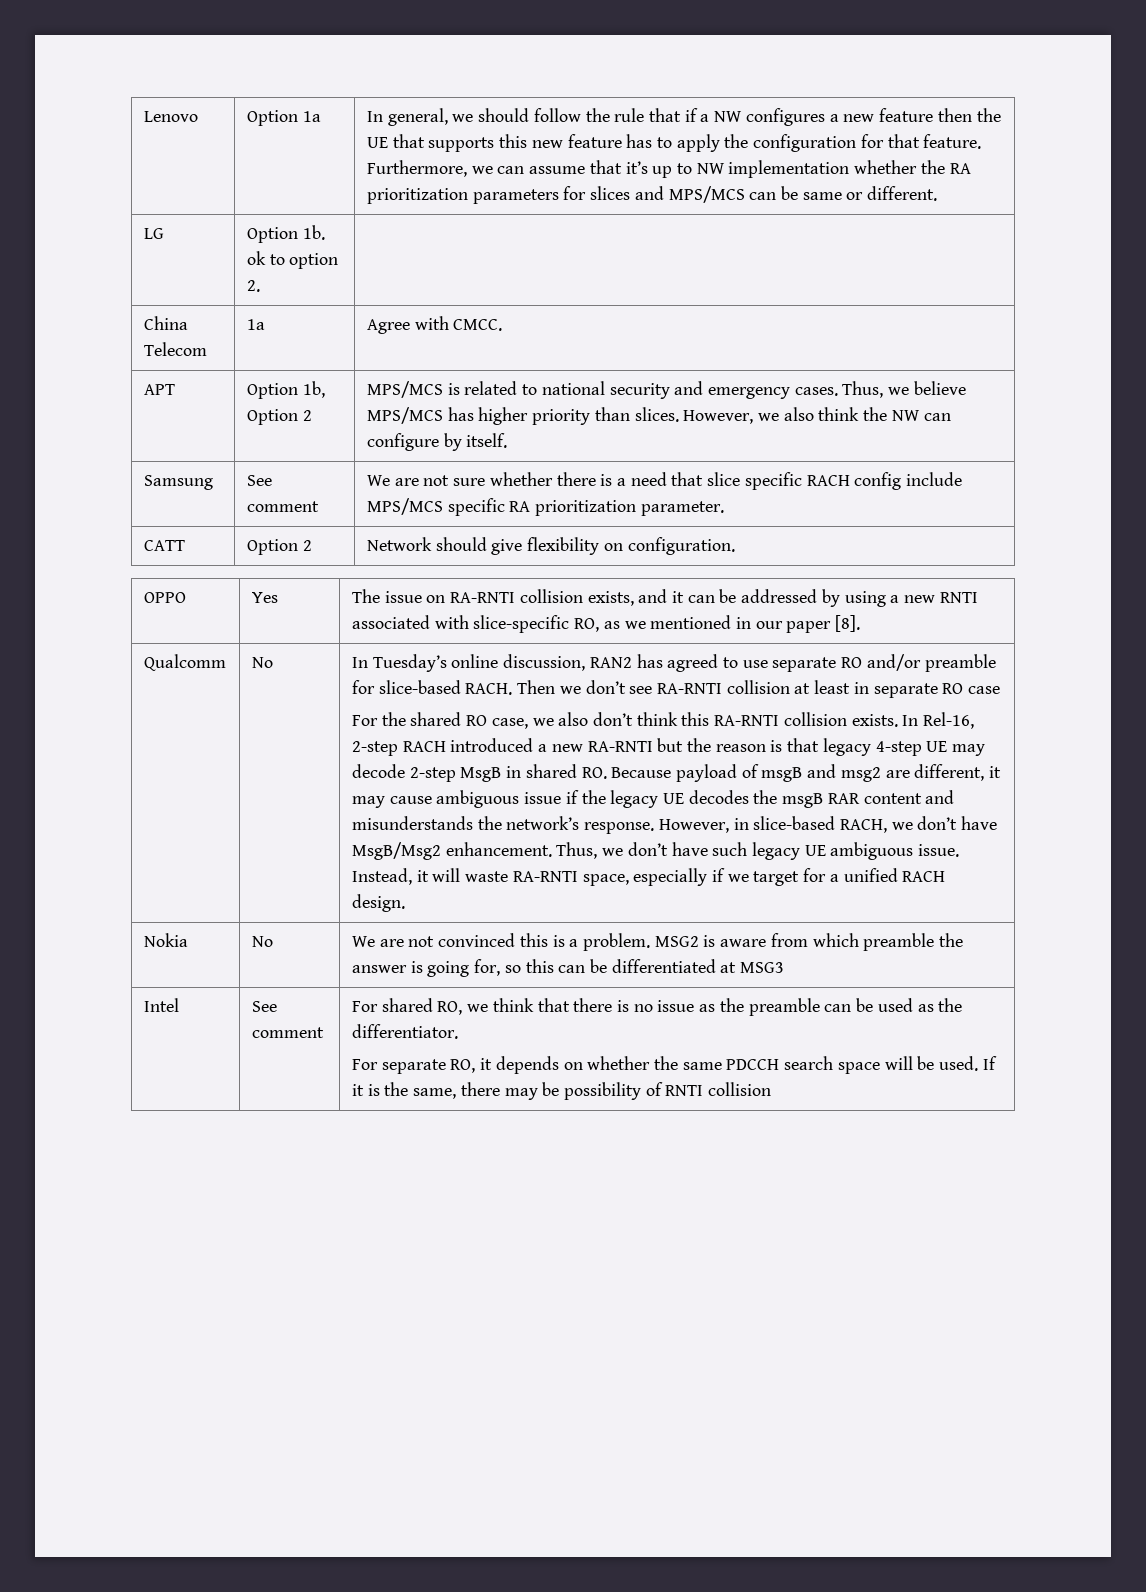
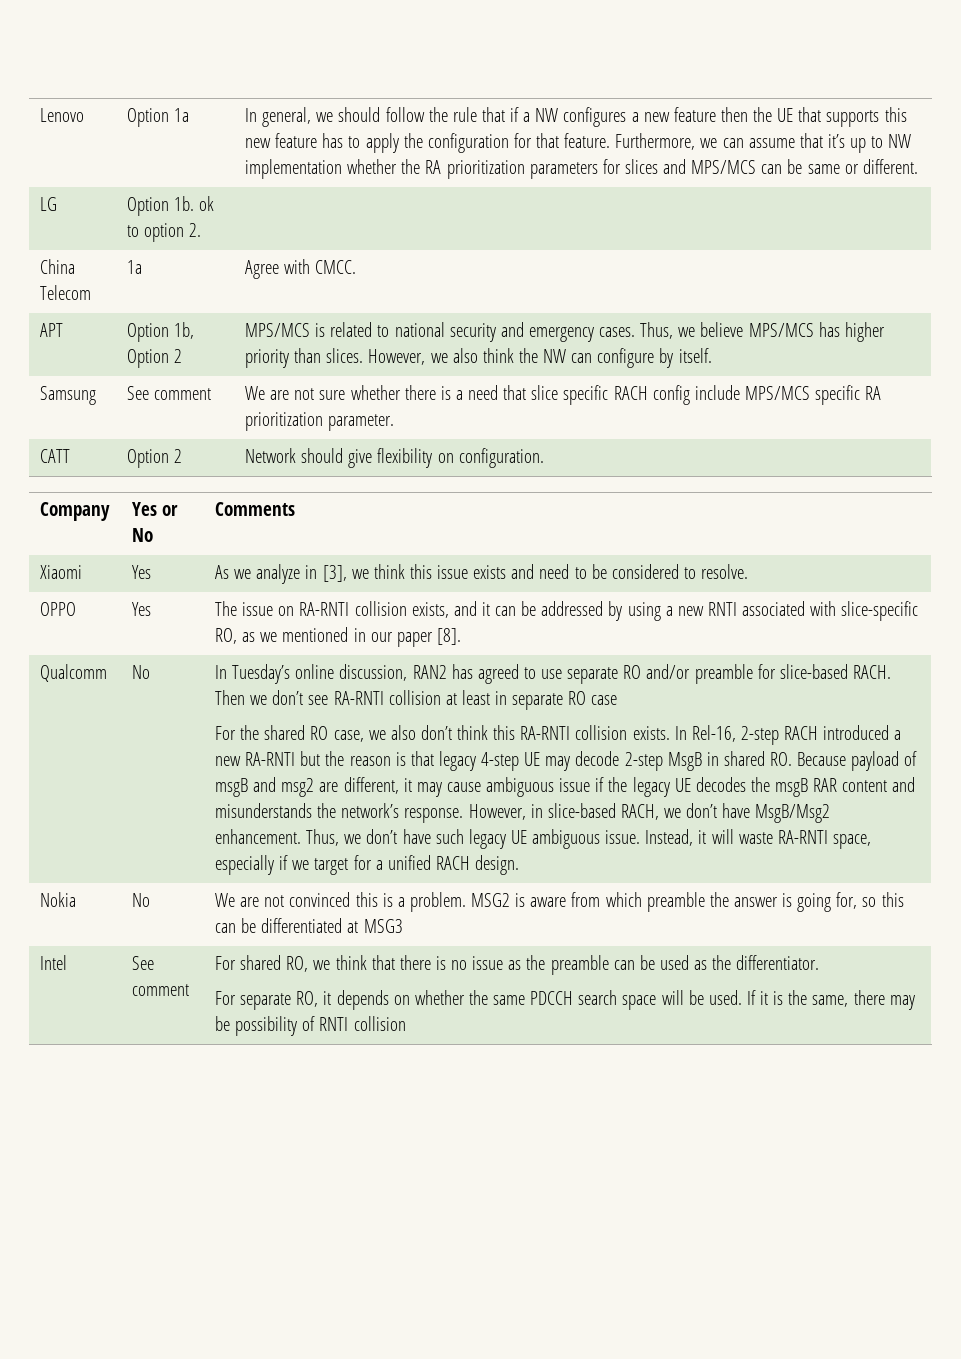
+ Company | Yes or No | Comments
+ Xiaomi | Yes | As we analyze in [3], we think this issue exists and need to be considered to resolve.

